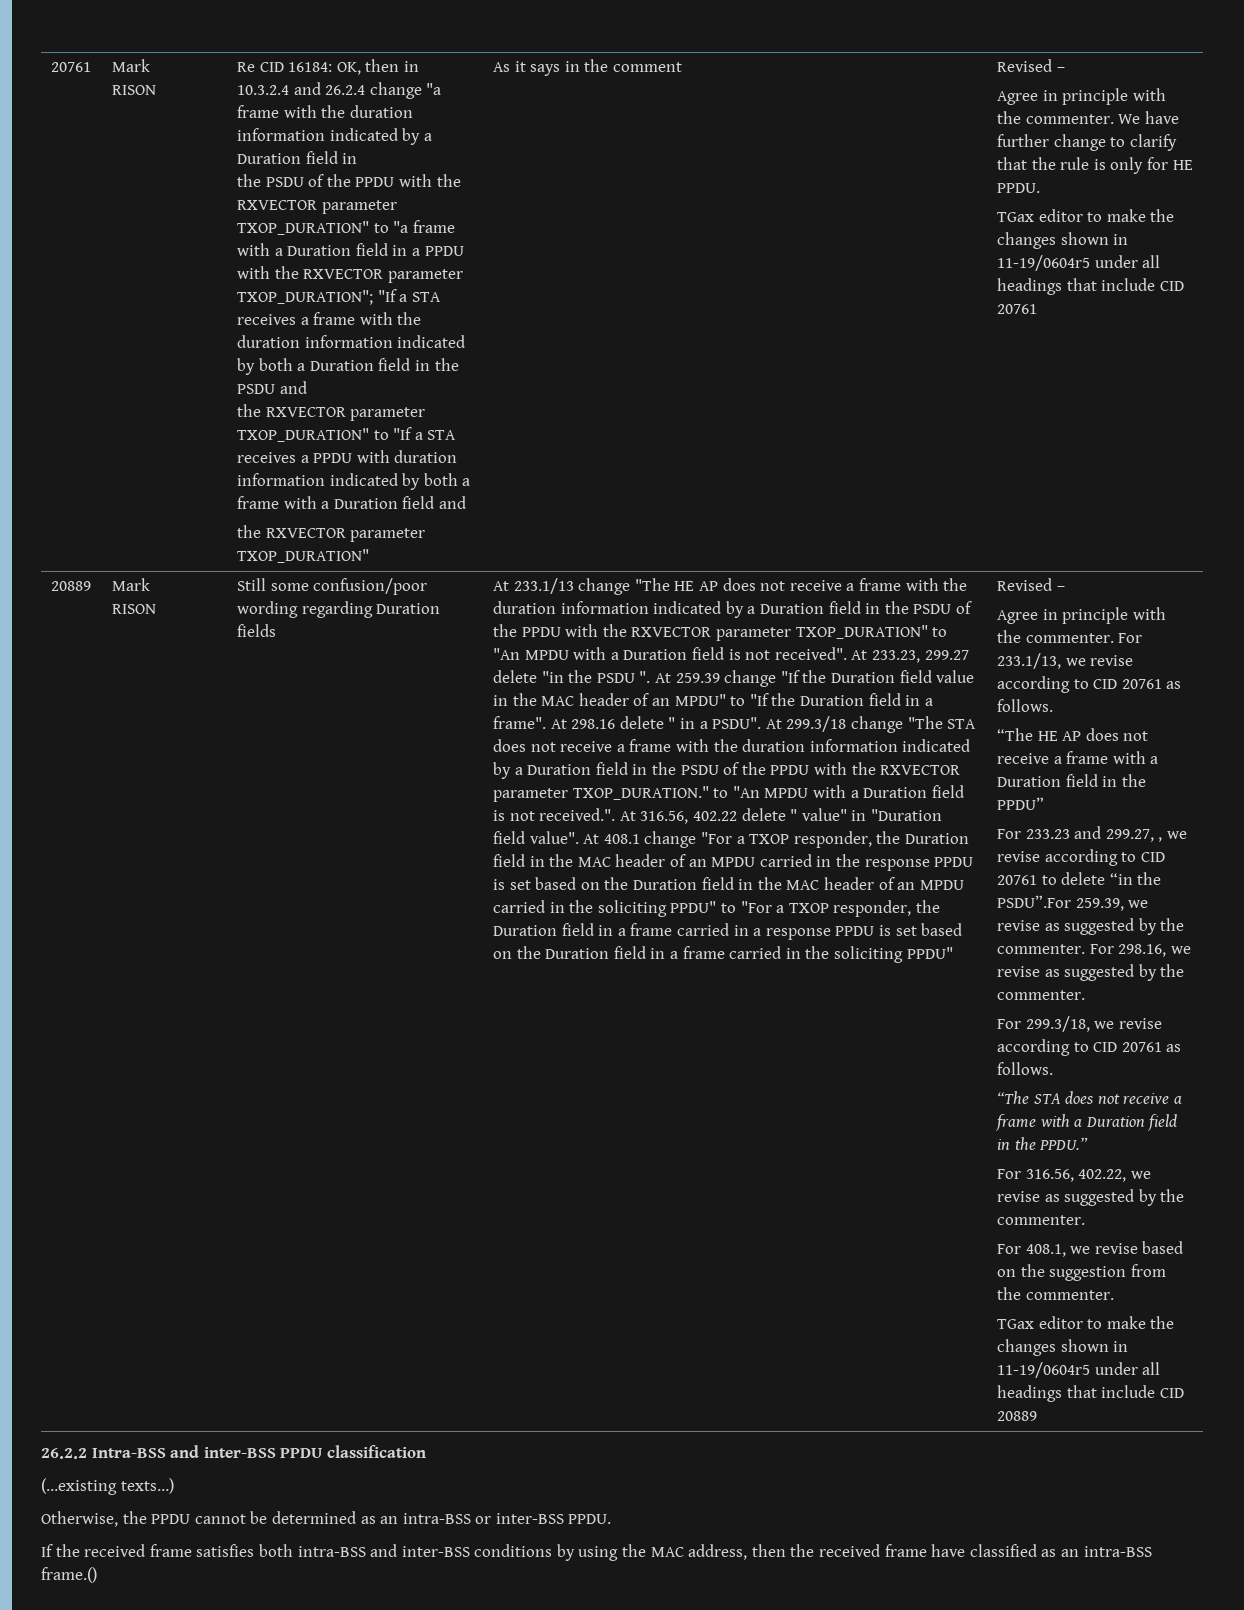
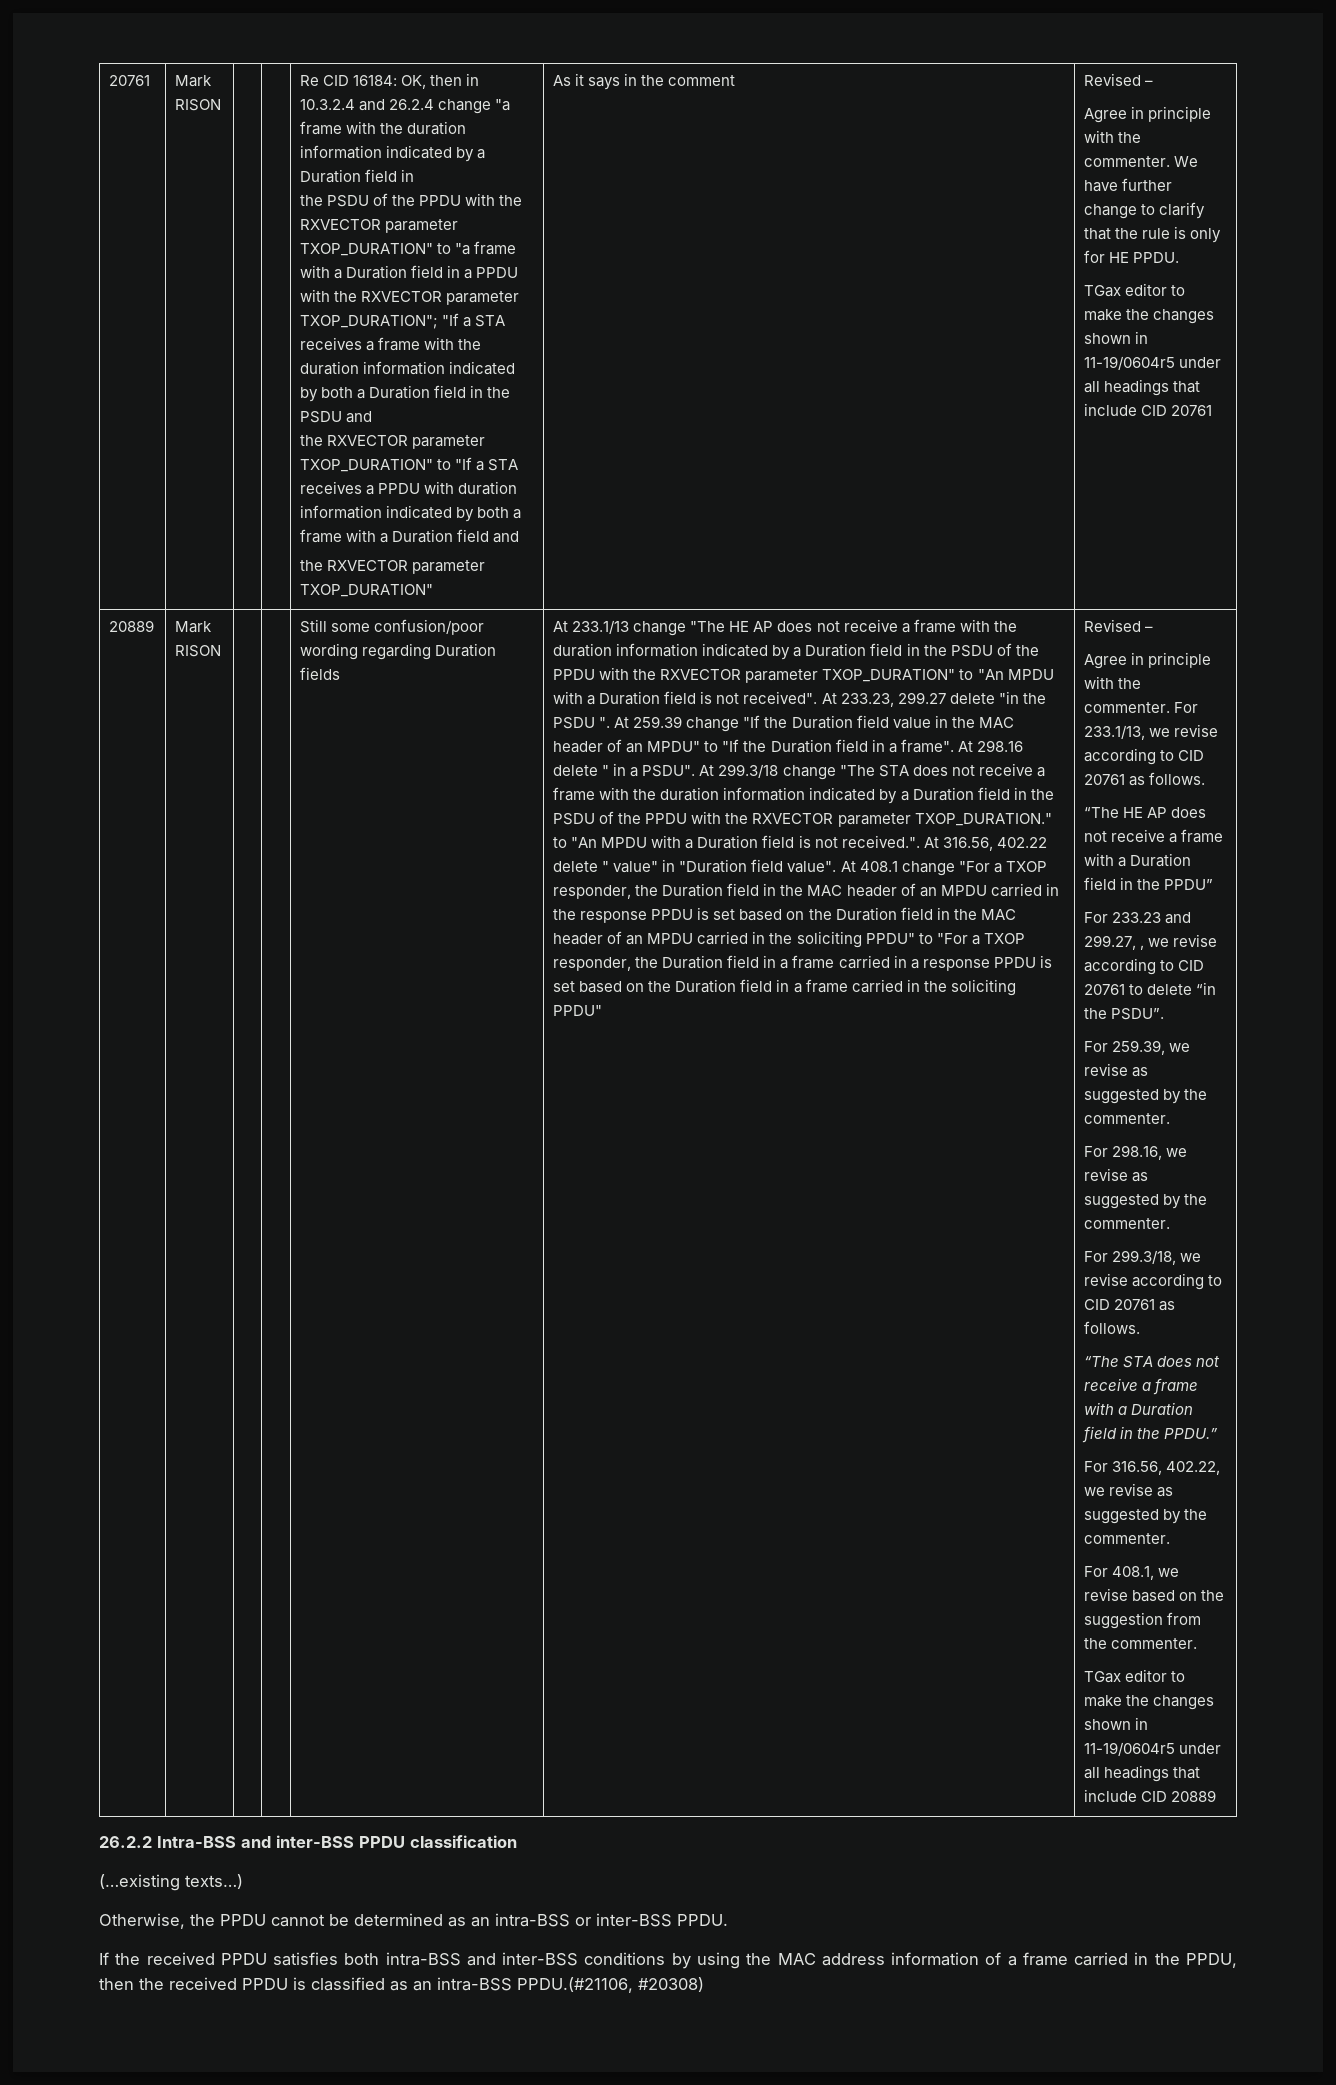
- For 233.23 and 299.27, , we revise according to CID 20761 to delete “in the PSDU”.For 259.39, we revise as suggested by the commenter. For 298.16, we revise as suggested by the commenter.
+ For 233.23 and 299.27, , we revise according to CID 20761 to delete “in the PSDU”.
+ For 259.39, we revise as suggested by the commenter.
+ For 298.16, we revise as suggested by the commenter.
- If the received frame satisfies both intra-BSS and inter-BSS conditions by using the MAC address, then the received frame have classified as an intra-BSS frame.()
+ If the received PPDU satisfies both intra-BSS and inter-BSS conditions by using the MAC address information of a frame carried in the PPDU, then the received PPDU is classified as an intra-BSS PPDU.(#21106, #20308)

